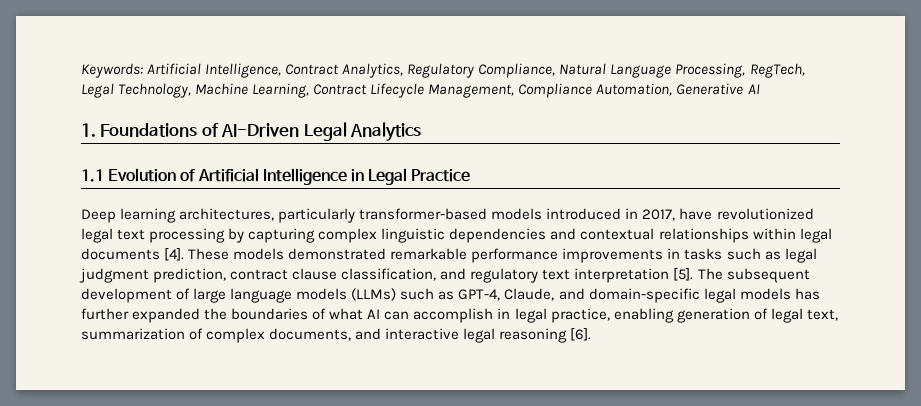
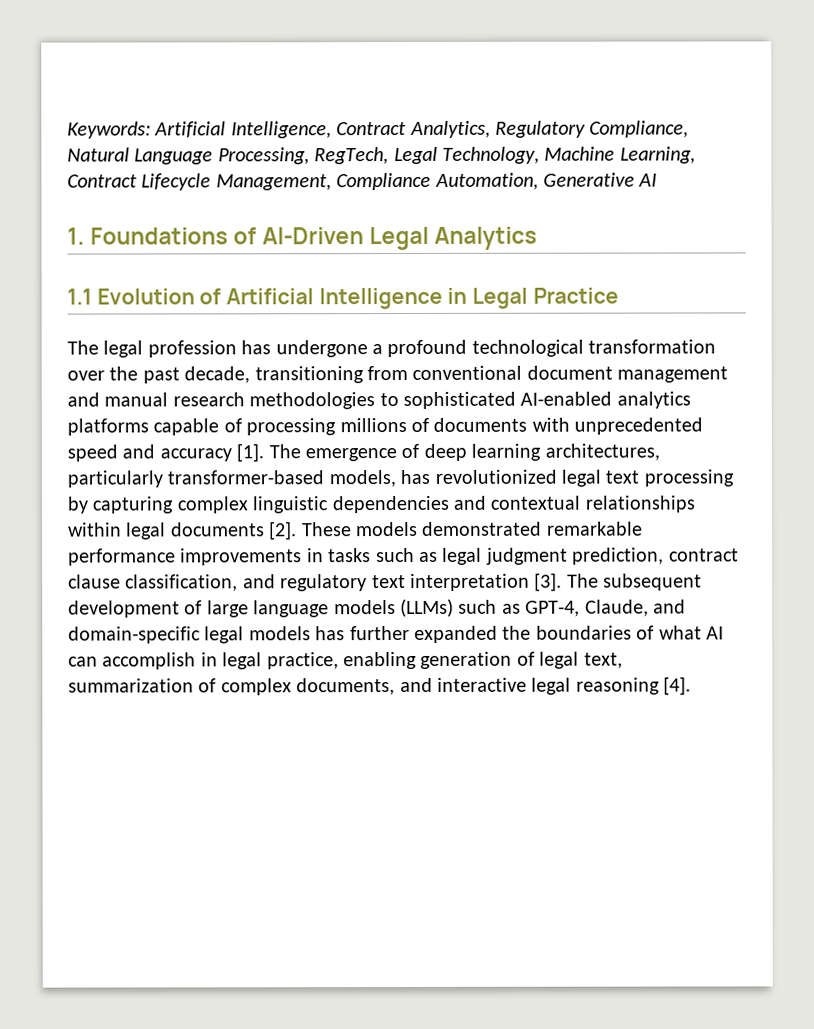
- Deep learning architectures, particularly transformer-based models introduced in 2017, have revolutionized legal text processing by capturing complex linguistic dependencies and contextual relationships within legal documents [4].
+ The legal profession has undergone a profound technological transformation over the past decade, transitioning from conventional document management and manual research methodologies to sophisticated AI-enabled analytics platforms capable of processing millions of documents with unprecedented speed and accuracy [1]. The emergence of deep learning architectures, particularly transformer-based models, has revolutionized legal text processing by capturing complex linguistic dependencies and contextual relationships within legal documents [2].
- These models demonstrated remarkable performance improvements in tasks such as legal judgment prediction, contract clause classification, and regulatory text interpretation [5].
+ These models demonstrated remarkable performance improvements in tasks such as legal judgment prediction, contract clause classification, and regulatory text interpretation [3].
- The subsequent development of large language models (LLMs) such as GPT-4, Claude, and domain-specific legal models has further expanded the boundaries of what AI can accomplish in legal practice, enabling generation of legal text, summarization of complex documents, and interactive legal reasoning [6].
+ The subsequent development of large language models (LLMs) such as GPT-4, Claude, and domain-specific legal models has further expanded the boundaries of what AI can accomplish in legal practice, enabling generation of legal text, summarization of complex documents, and interactive legal reasoning [4].

